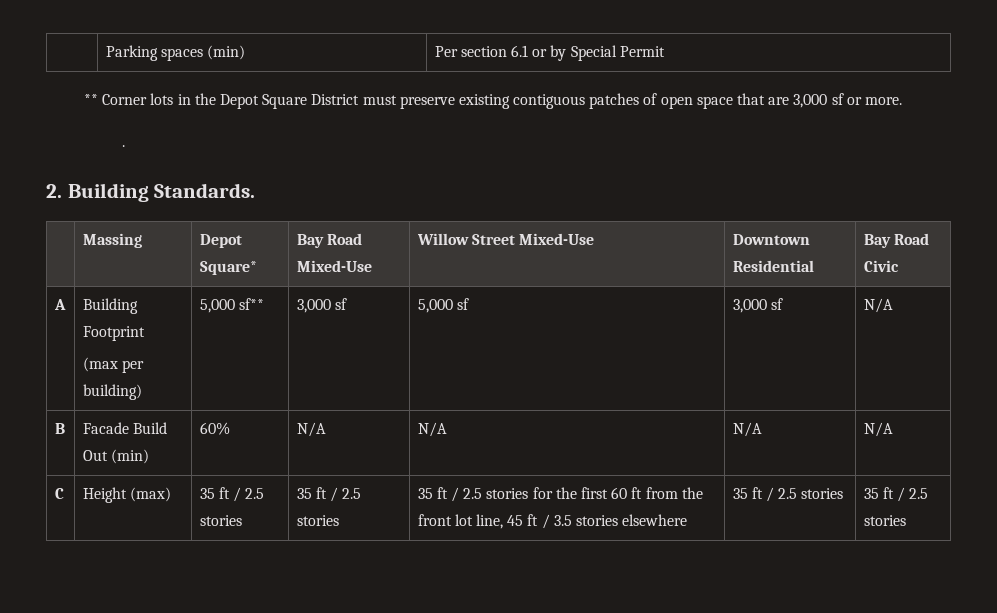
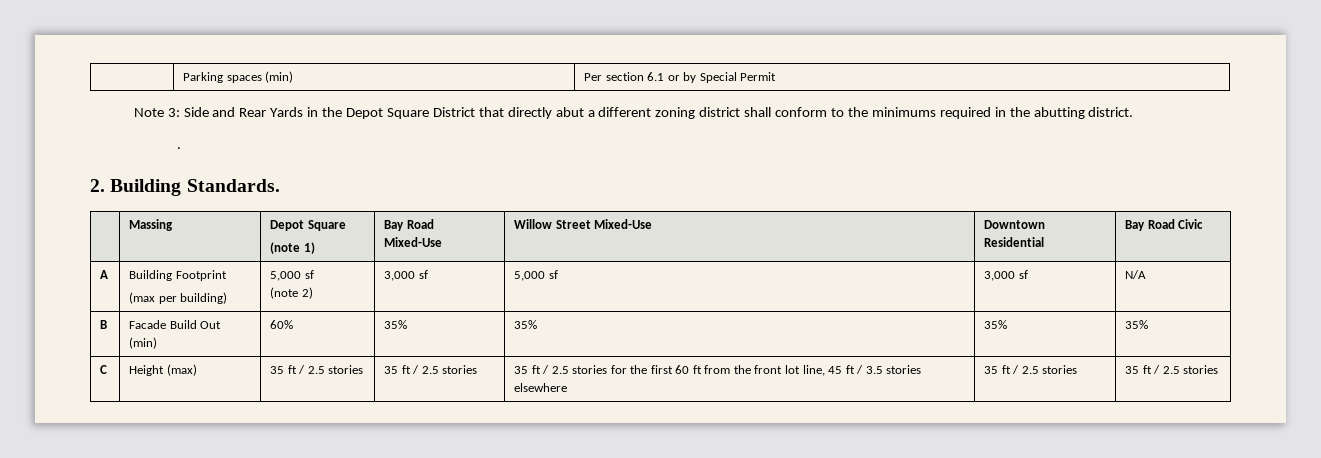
- ** Corner lots in the Depot Square District must preserve existing contiguous patches of open space that are 3,000 sf or more.
+ Note 3: Side and Rear Yards in the Depot Square District that directly abut a different zoning district shall conform to the minimums required in the abutting district.
- | Massing | Depot Square* | Bay Road Mixed-Use | Willow Street Mixed-Use | Downtown Residential | Bay Road Civic
+ | Massing | Depot Square
+ (note 1) | Bay Road Mixed-Use | Willow Street Mixed-Use | Downtown Residential | Bay Road Civic
  A | Building Footprint
- (max per building) | 5,000 sf** | 3,000 sf | 5,000 sf | 3,000 sf | N/A
+ (max per building) | 5,000 sf
+ (note 2) | 3,000 sf | 5,000 sf | 3,000 sf | N/A
- B | Facade Build Out (min) | 60% | N/A | N/A | N/A | N/A
+ B | Facade Build Out (min) | 60% | 35% | 35% | 35% | 35%

